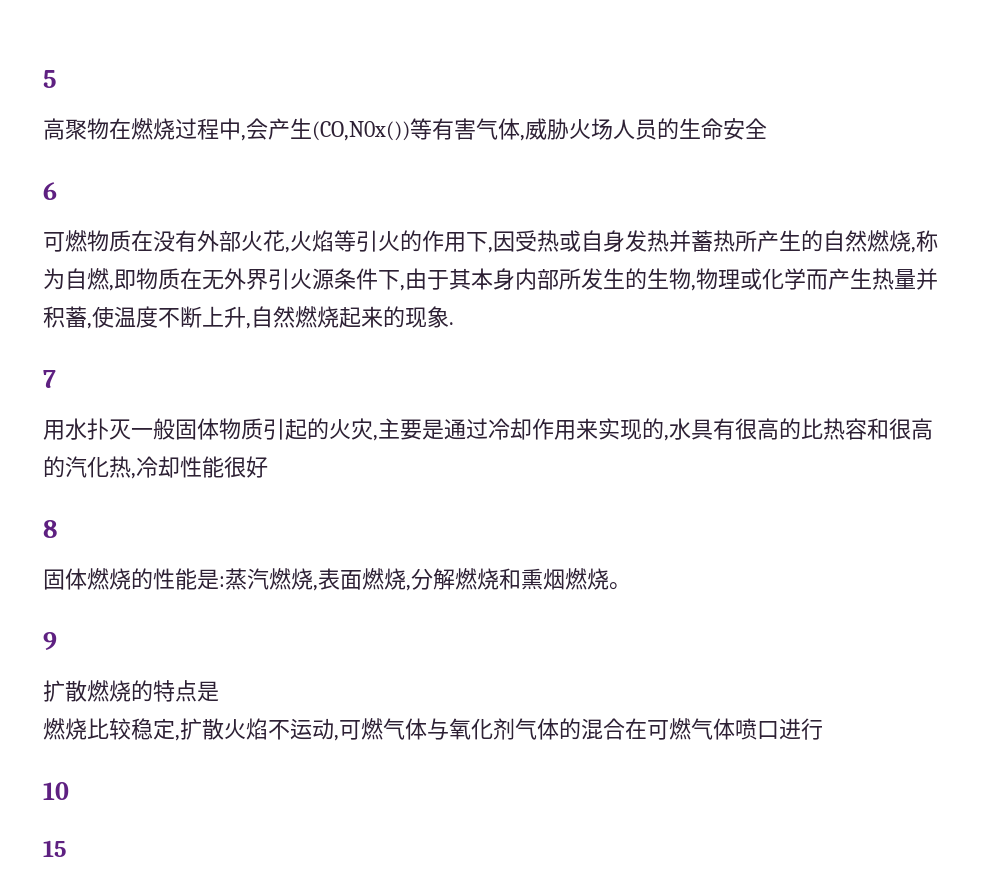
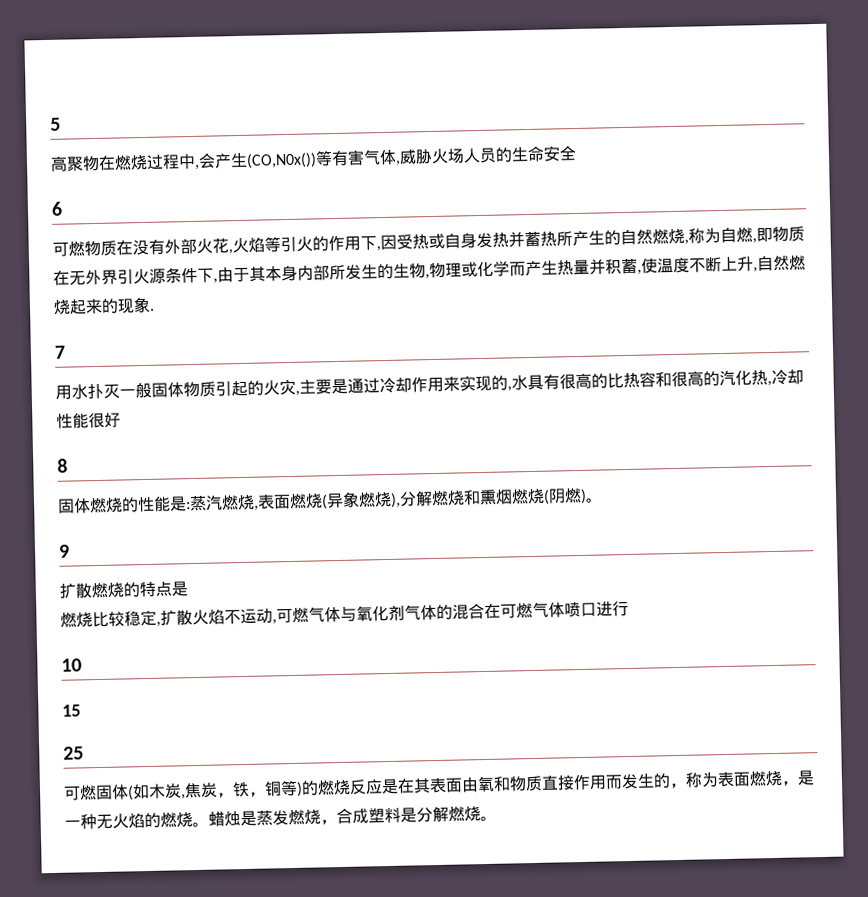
- 固体燃烧的性能是:蒸汽燃烧,表面燃烧,分解燃烧和熏烟燃烧。
+ 固体燃烧的性能是:蒸汽燃烧,表面燃烧(异象燃烧),分解燃烧和熏烟燃烧(阴燃)。
+ 25
+ 可燃固体(如木炭,焦炭，铁，铜等)的燃烧反应是在其表面由氧和物质直接作用而发生的，称为表面燃烧，是一种无火焰的燃烧。蜡烛是蒸发燃烧，合成塑料是分解燃烧。

